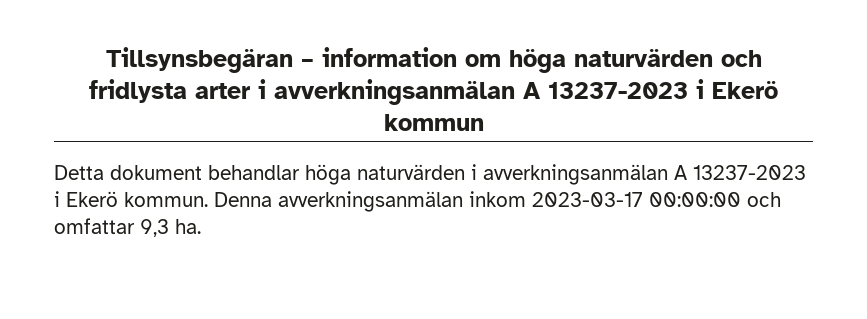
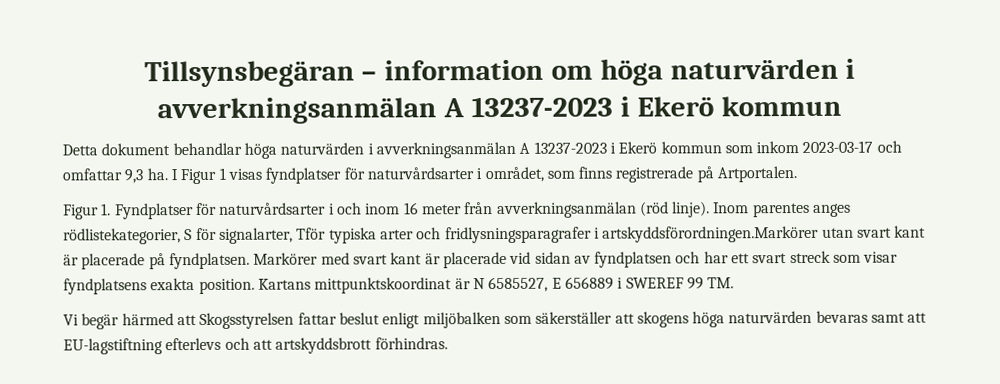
- Tillsynsbegäran – information om höga naturvärden och fridlysta arter i avverkningsanmälan A 13237-2023 i Ekerö kommun
+ Tillsynsbegäran – information om höga naturvärden i avverkningsanmälan A 13237-2023 i Ekerö kommun
- Detta dokument behandlar höga naturvärden i avverkningsanmälan A 13237-2023 i Ekerö kommun. Denna avverkningsanmälan inkom 2023-03-17 00:00:00 och omfattar 9,3 ha.
+ Detta dokument behandlar höga naturvärden i avverkningsanmälan A 13237-2023 i Ekerö kommun som inkom 2023-03-17 och omfattar 9,3 ha.
+ I Figur 1 visas fyndplatser för naturvårdsarter i området, som finns registrerade på Artportalen.
+ Figur 1. Fyndplatser för naturvårdsarter i och inom 16 meter från avverkningsanmälan (röd linje). Inom parentes anges rödlistekategorier, S för signalarter, Tför typiska arter och fridlysningsparagrafer i artskyddsförordningen.Markörer utan svart kant är placerade på fyndplatsen. Markörer med svart kant är placerade vid sidan av fyndplatsen och har ett svart streck som visar fyndplatsens exakta position. Kartans mittpunktskoordinat är N 6585527, E 656889 i SWEREF 99 TM.
+ Vi begär härmed att Skogsstyrelsen fattar beslut enligt miljöbalken som säkerställer att skogens höga naturvärden bevaras samt att EU-lagstiftning efterlevs och att artskyddsbrott förhindras.

